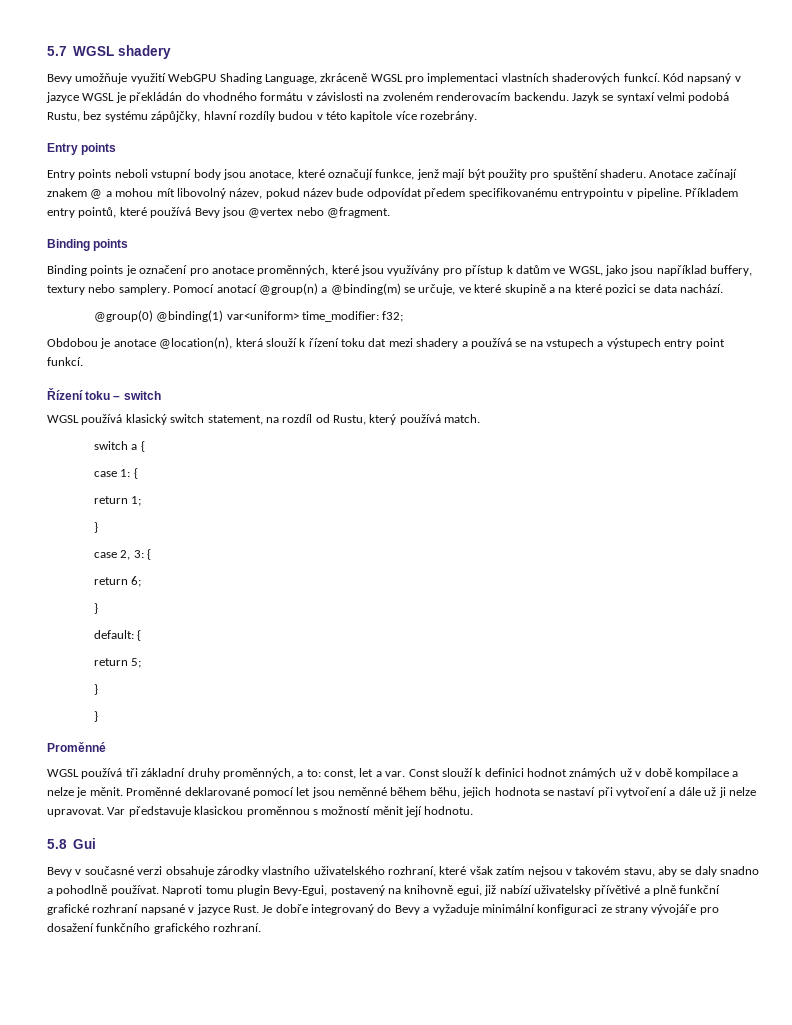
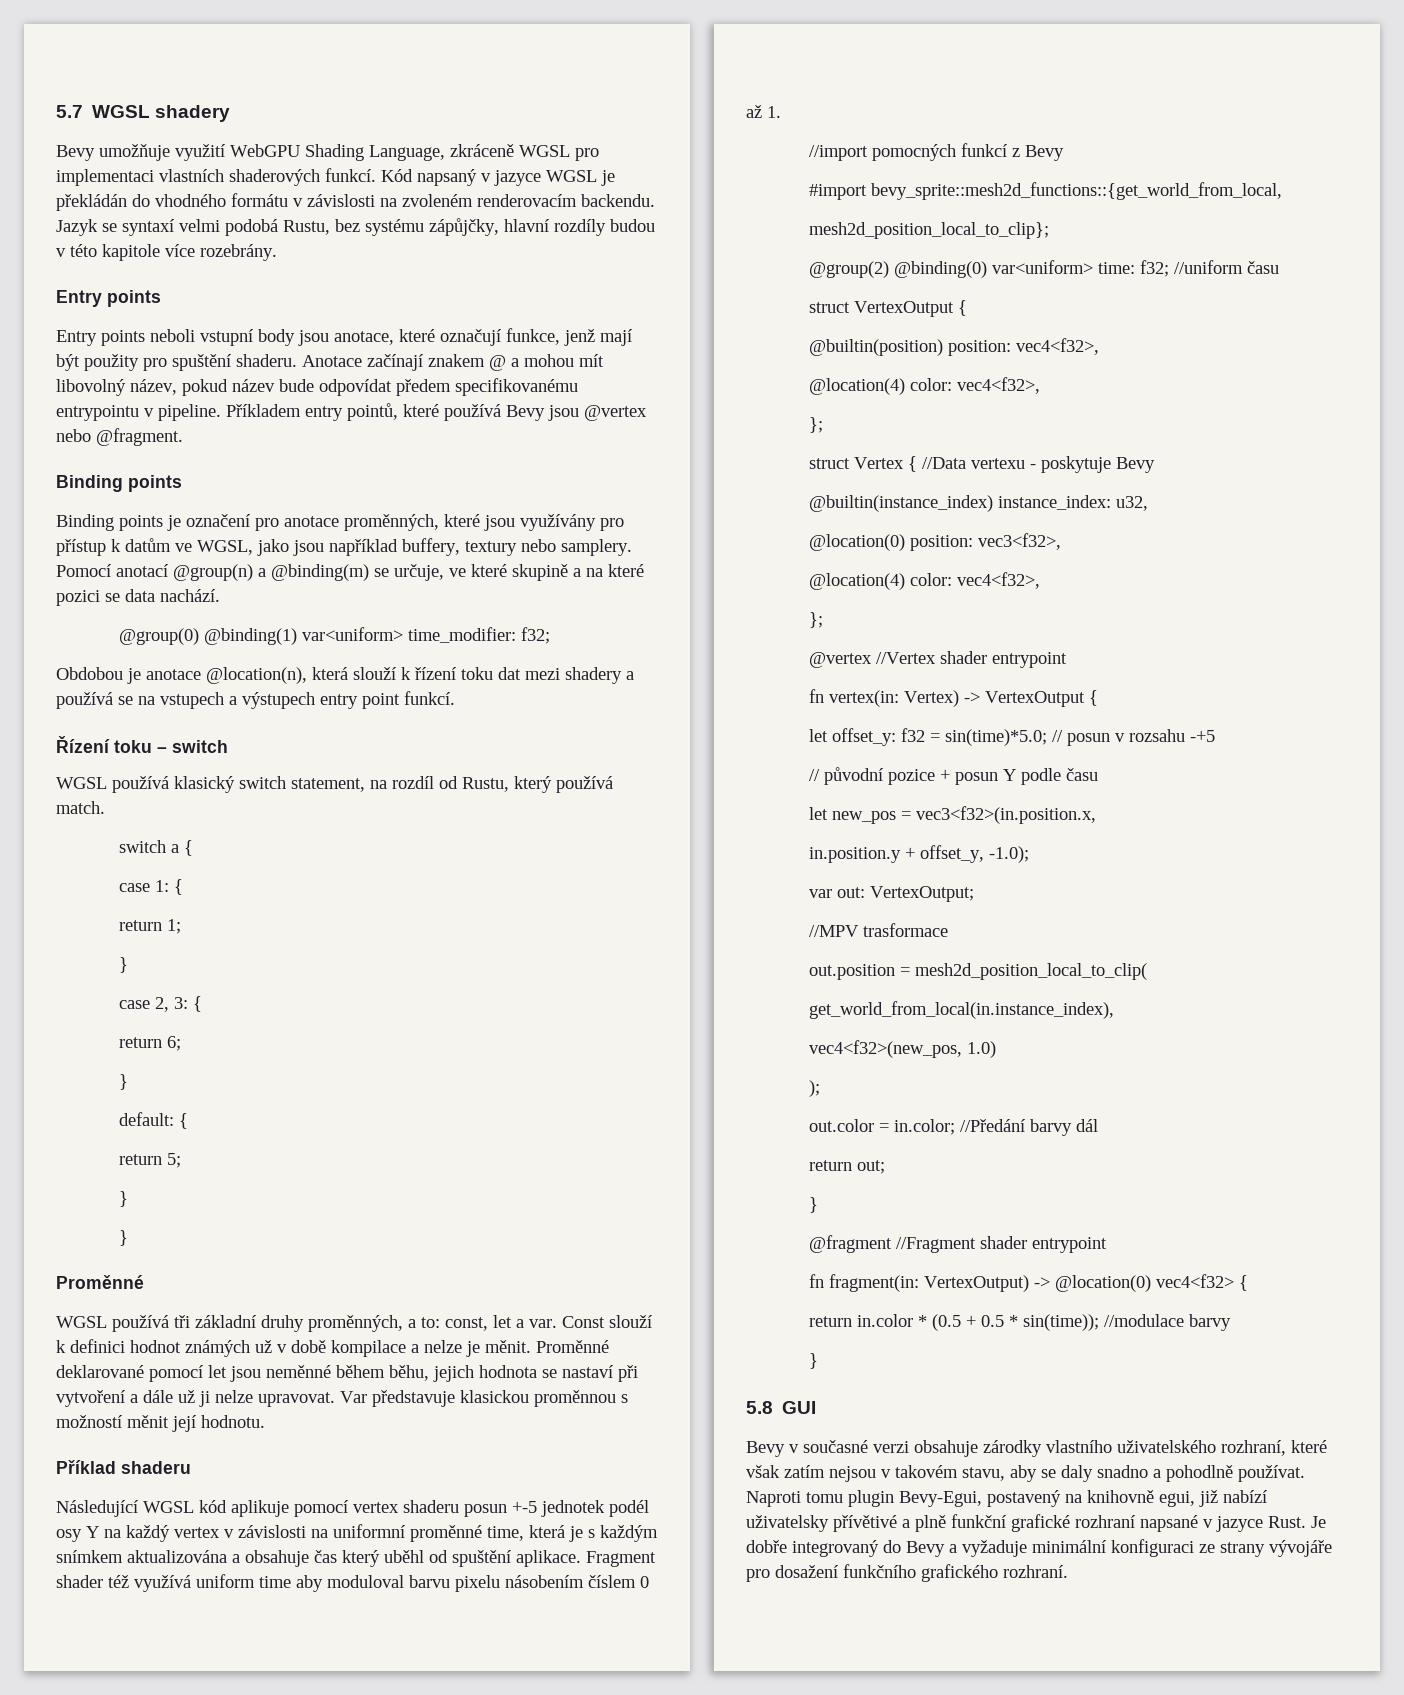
+ Příklad shaderu
+ Následující WGSL kód aplikuje pomocí vertex shaderu posun +-5 jednotek podél osy Y na každý vertex v závislosti na uniformní proměnné time, která je s každým snímkem aktualizována a obsahuje čas který uběhl od spuštění aplikace. Fragment shader též využívá uniform time aby moduloval barvu pixelu násobením číslem 0 až 1.
+ //import pomocných funkcí z Bevy
+ #import bevy_sprite::mesh2d_functions::{get_world_from_local,
+ mesh2d_position_local_to_clip};
+ @group(2) @binding(0) var<uniform> time: f32; //uniform času
+ struct VertexOutput {
+ @builtin(position) position: vec4<f32>,
+ @location(4) color: vec4<f32>,
+ };
+ struct Vertex { //Data vertexu - poskytuje Bevy
+ @builtin(instance_index) instance_index: u32,
+ @location(0) position: vec3<f32>,
+ @location(4) color: vec4<f32>,
+ };
+ @vertex //Vertex shader entrypoint
+ fn vertex(in: Vertex) -> VertexOutput {
+ let offset_y: f32 = sin(time)*5.0; // posun v rozsahu -+5
+ // původní pozice + posun Y podle času
+ let new_pos = vec3<f32>(in.position.x,
+ in.position.y + offset_y, -1.0);
+ var out: VertexOutput;
+ //MPV trasformace
+ out.position = mesh2d_position_local_to_clip(
+ get_world_from_local(in.instance_index),
+ vec4<f32>(new_pos, 1.0)
+ );
+ out.color = in.color; //Předání barvy dál
+ return out;
+ }
+ @fragment //Fragment shader entrypoint
+ fn fragment(in: VertexOutput) -> @location(0) vec4<f32> {
+ return in.color * (0.5 + 0.5 * sin(time)); //modulace barvy
+ }
- 5.8 Gui
+ 5.8 GUI

